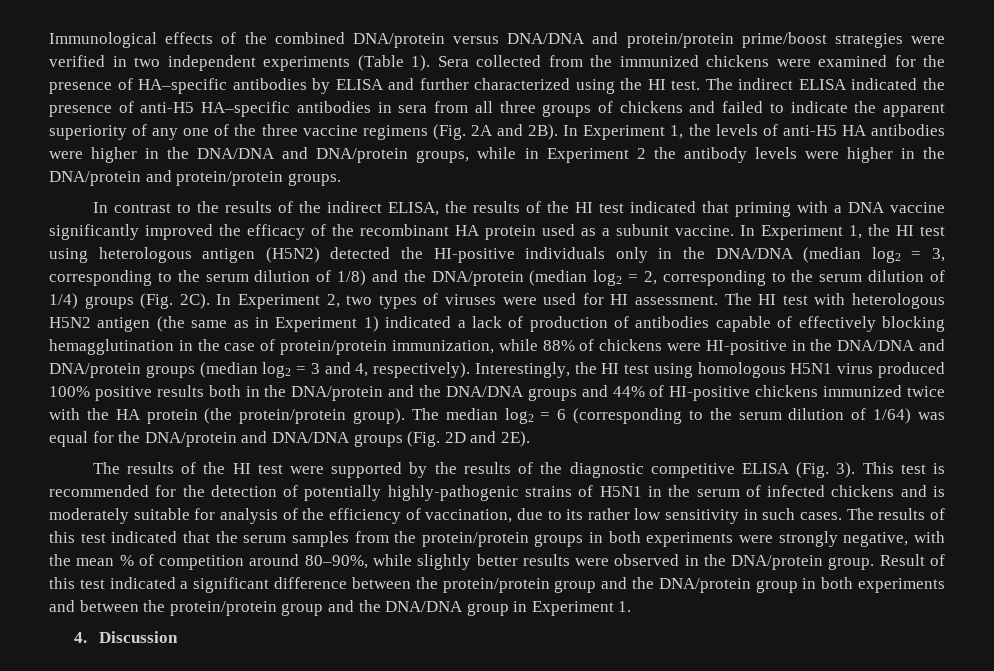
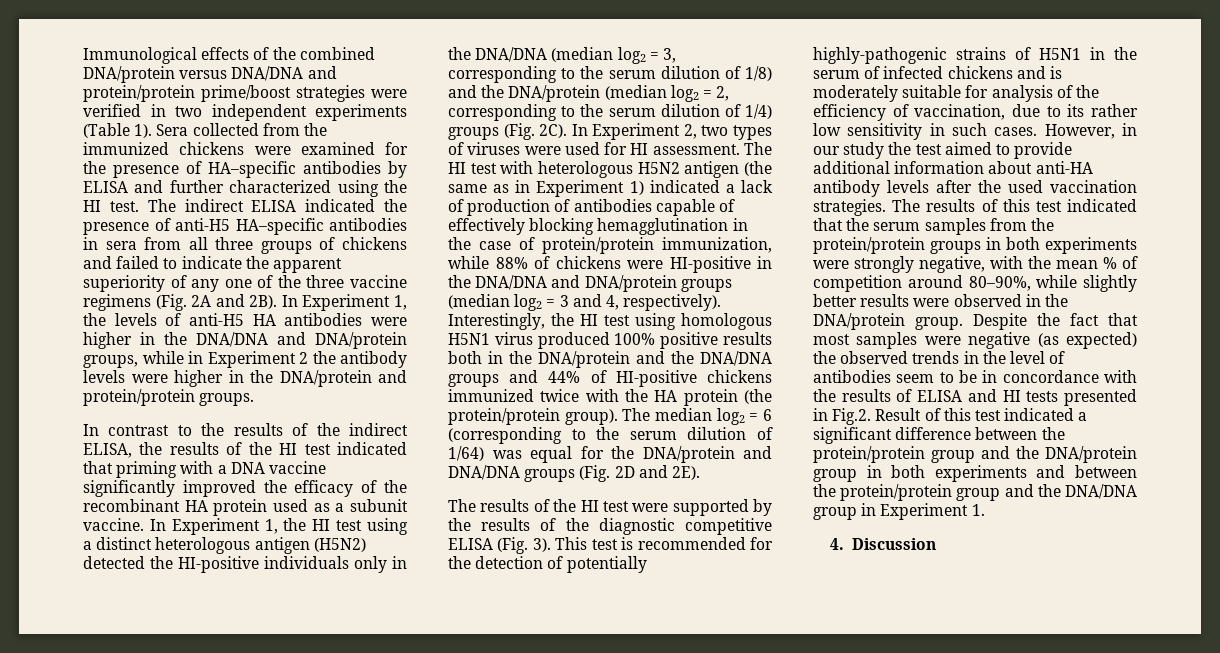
- In Experiment 1, the HI test using heterologous antigen (H5N2) detected the HI-positive individuals only in the DNA/DNA (median log2 = 3, corresponding to the serum dilution of 1/8) and the DNA/protein (median log2 = 2, corresponding to the serum dilution of 1/4) groups (Fig. 2C).
+ In Experiment 1, the HI test using a distinct heterologous antigen (H5N2) detected the HI-positive individuals only in the DNA/DNA (median log2 = 3, corresponding to the serum dilution of 1/8) and the DNA/protein (median log2 = 2, corresponding to the serum dilution of 1/4) groups (Fig. 2C).
+ However, in our study the test aimed to provide additional information about anti-HA antibody levels after the used vaccination strategies.
- Result of this test indicated a significant difference between the protein/protein group and the DNA/protein group in both experiments and between the protein/protein group and the DNA/DNA group in Experiment 1.
+ Despite the fact that most samples were negative (as expected) the observed trends in the level of antibodies seem to be in concordance with the results of ELISA and HI tests presented in Fig.2. Result of this test indicated a significant difference between the protein/protein group and the DNA/protein group in both experiments and between the protein/protein group and the DNA/DNA group in Experiment 1.

